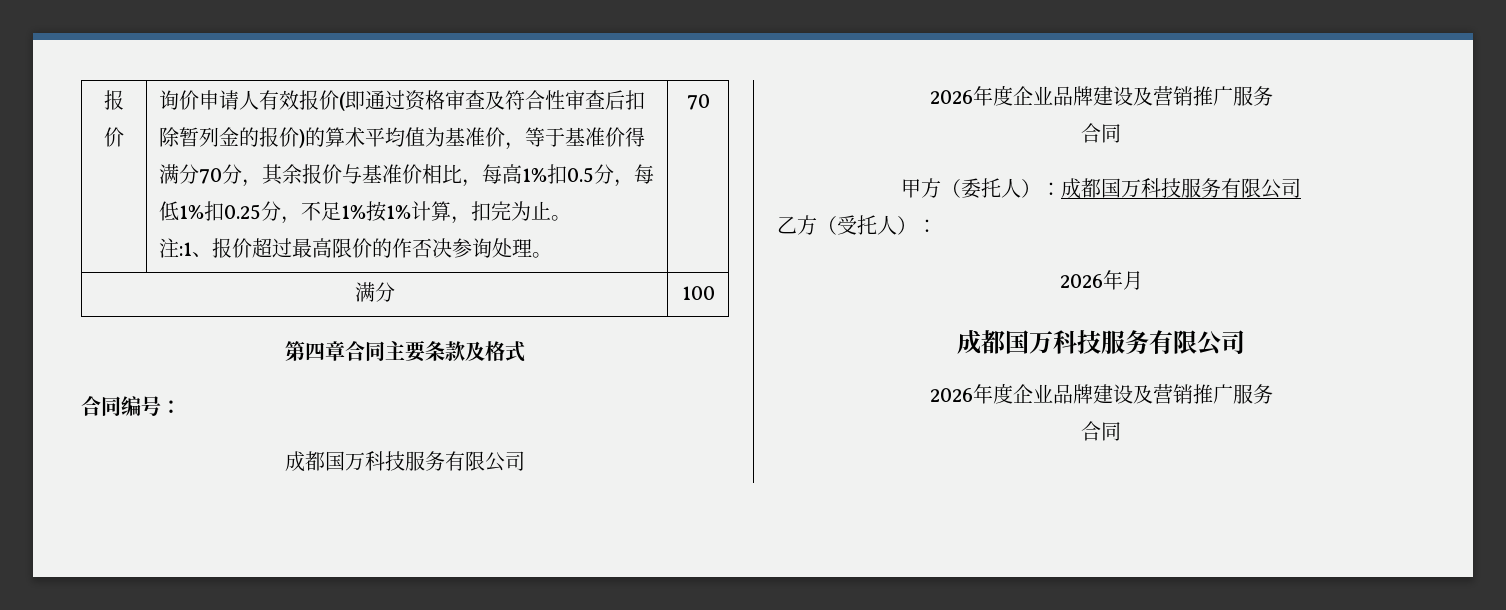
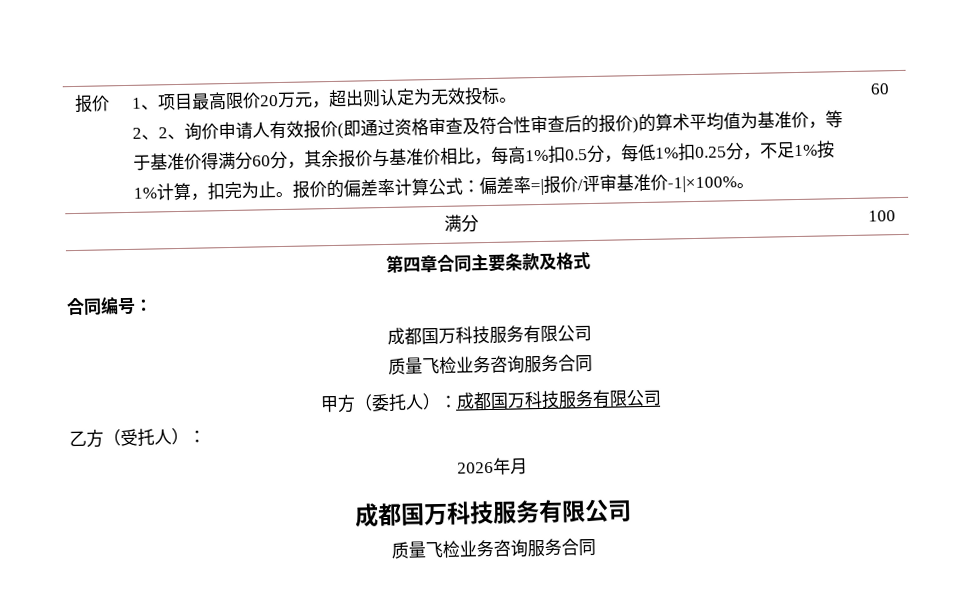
- 询价申请人有效报价(即通过资格审查及符合性审查后扣除暂列金的报价)的算术平均值为基准价，等于基准价得满分70分，其余报价与基准价相比，每高1%扣0.5分，每低1%扣0.25分，不足1%按1%计算，扣完为止。
- 注:1、报价超过最高限价的作否决参询处理。 | 70
+ 1、项目最高限价20万元，超出则认定为无效投标。
+ 2、2、询价申请人有效报价(即通过资格审查及符合性审查后的报价)的算术平均值为基准价，等于基准价得满分60分，其余报价与基准价相比，每高1%扣0.5分，每低1%扣0.25分，不足1%按1%计算，扣完为止。报价的偏差率计算公式：偏差率=|报价/评审基准价-1|×100%。 | 60
  合同编号：
  成都国万科技服务有限公司
- 2026年度企业品牌建设及营销推广服务
- 合同
+ 质量飞检业务咨询服务合同
  2026年月
  成都国万科技服务有限公司
- 2026年度企业品牌建设及营销推广服务
- 合同
+ 质量飞检业务咨询服务合同

